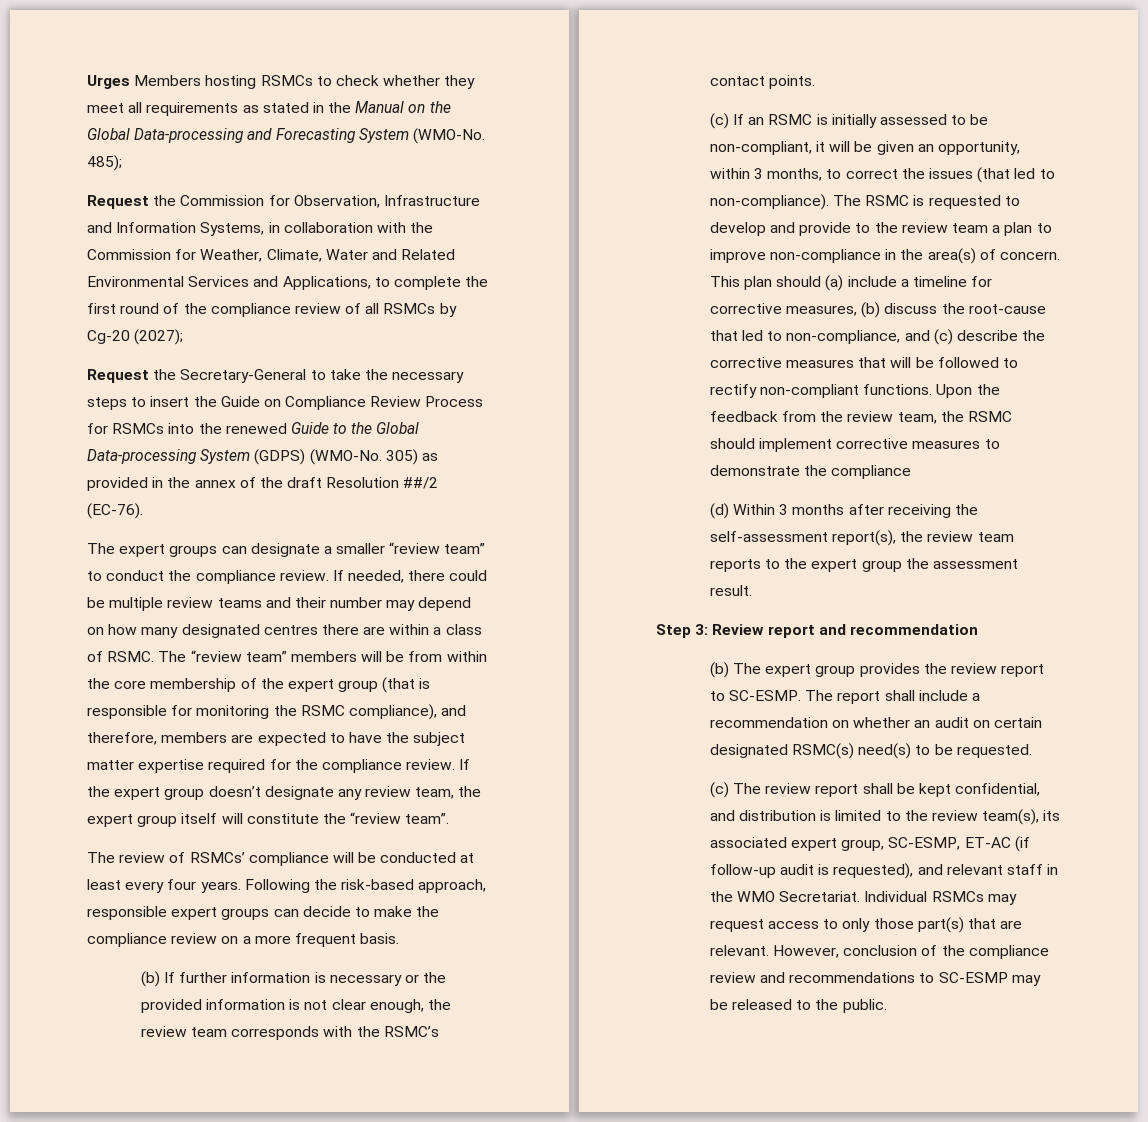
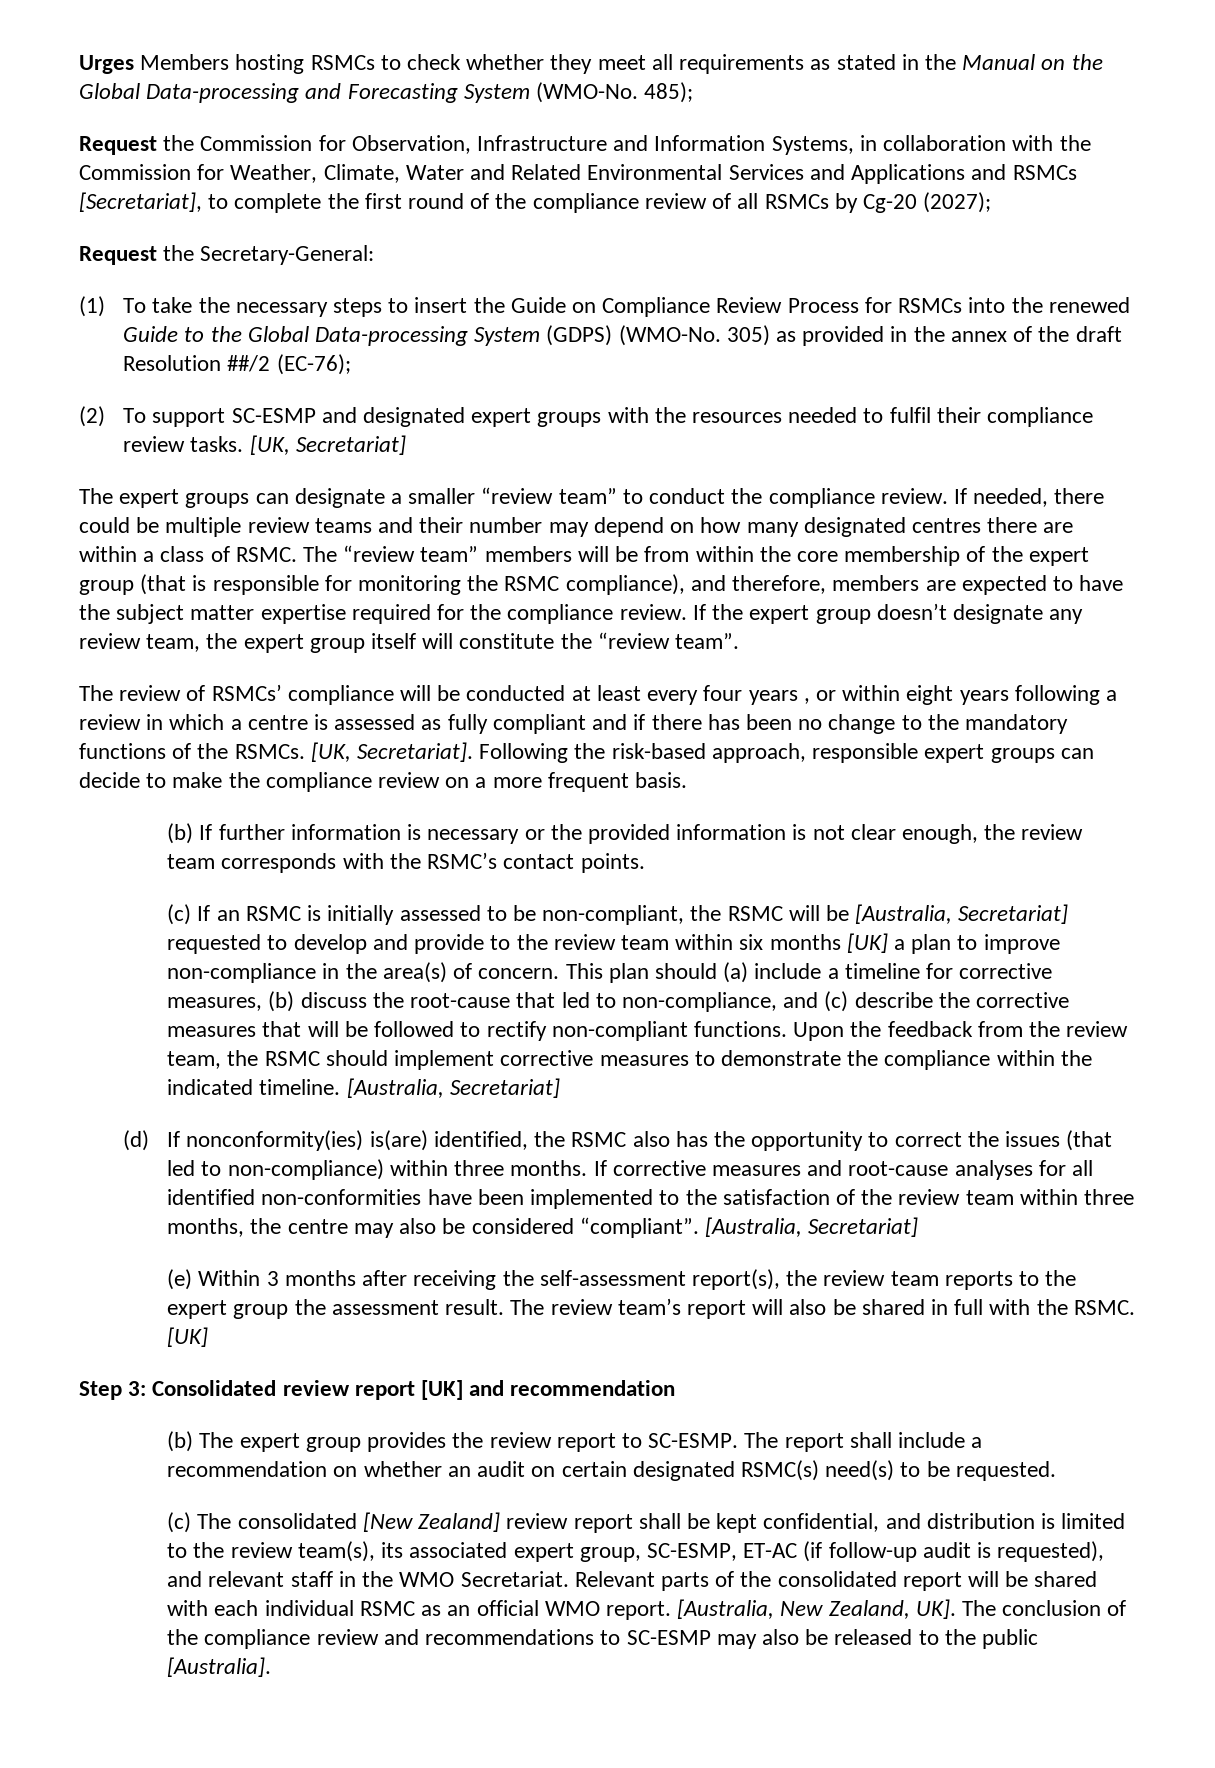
- Request the Commission for Observation, Infrastructure and Information Systems, in collaboration with the Commission for Weather, Climate, Water and Related Environmental Services and Applications, to complete the first round of the compliance review of all RSMCs by Cg-20 (2027);
+ Request the Commission for Observation, Infrastructure and Information Systems, in collaboration with the Commission for Weather, Climate, Water and Related Environmental Services and Applications and RSMCs [Secretariat], to complete the first round of the compliance review of all RSMCs by Cg-20 (2027);
- Request the Secretary-General to take the necessary steps to insert the Guide on Compliance Review Process for RSMCs into the renewed Guide to the Global Data-processing System (GDPS) (WMO-No.
+ Request the Secretary-General:
+ (1) To take the necessary steps to insert the Guide on Compliance Review Process for RSMCs into the renewed Guide to the Global Data-processing System (GDPS) (WMO-No.
- 305) as provided in the annex of the draft Resolution ##/2 (EC-76).
+ 305) as provided in the annex of the draft Resolution ##/2 (EC-76);
+ (2) To support SC-ESMP and designated expert groups with the resources needed to fulfil their compliance review tasks. [UK, Secretariat]
- The review of RSMCs’ compliance will be conducted at least every four years.
+ The review of RSMCs’ compliance will be conducted at least every four years , or within eight years following a review in which a centre is assessed as fully compliant and if there has been no change to the mandatory functions of the RSMCs. [UK, Secretariat].
- (c) If an RSMC is initially assessed to be non-compliant, it will be given an opportunity, within 3 months, to correct the issues (that led to non-compliance). The RSMC is requested to develop and provide to the review team a plan to improve non-compliance in the area(s) of concern.
+ (c) If an RSMC is initially assessed to be non-compliant, the RSMC will be [Australia, Secretariat] requested to develop and provide to the review team within six months [UK] a plan to improve non-compliance in the area(s) of concern.
- Upon the feedback from the review team, the RSMC should implement corrective measures to demonstrate the compliance
- (d) Within 3 months after receiving the self-assessment report(s), the review team reports to the expert group the assessment result.
- Step 3: Review report and recommendation
+ Upon the feedback from the review team, the RSMC should implement corrective measures to demonstrate the compliance within the indicated timeline. [Australia, Secretariat]
+ (d) If nonconformity(ies) is(are) identified, the RSMC also has the opportunity to correct the issues (that led to non-compliance) within three months. If corrective measures and root-cause analyses for all identified non-conformities have been implemented to the satisfaction of the review team within three months, the centre may also be considered “compliant”. [Australia, Secretariat]
+ (e) Within 3 months after receiving the self-assessment report(s), the review team reports to the expert group the assessment result. The review team’s report will also be shared in full with the RSMC. [UK]
+ Step 3: Consolidated review report [UK] and recommendation
- (c) The review report shall be kept confidential, and distribution is limited to the review team(s), its associated expert group, SC-ESMP, ET-AC (if follow-up audit is requested), and relevant staff in the WMO Secretariat.
+ (c) The consolidated [New Zealand] review report shall be kept confidential, and distribution is limited to the review team(s), its associated expert group, SC-ESMP, ET-AC (if follow-up audit is requested), and relevant staff in the WMO Secretariat.
- Individual RSMCs may request access to only those part(s) that are relevant. However, conclusion of the compliance review and recommendations to SC-ESMP may be released to the public.
+ Relevant parts of the consolidated report will be shared with each individual RSMC as an official WMO report. [Australia, New Zealand, UK]. The conclusion of the compliance review and recommendations to SC-ESMP may also be released to the public [Australia].

